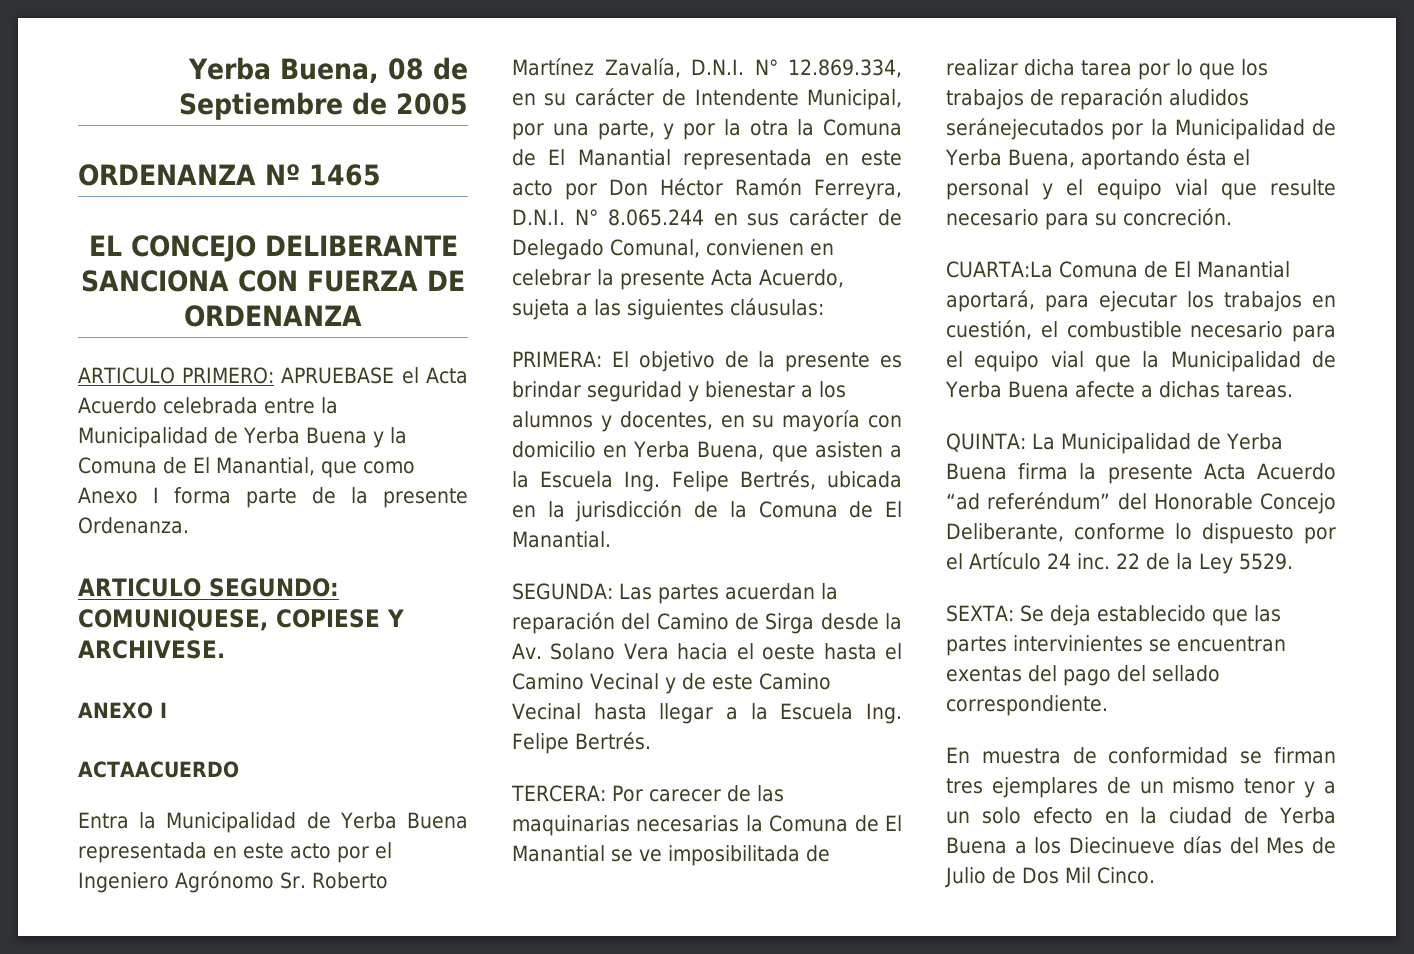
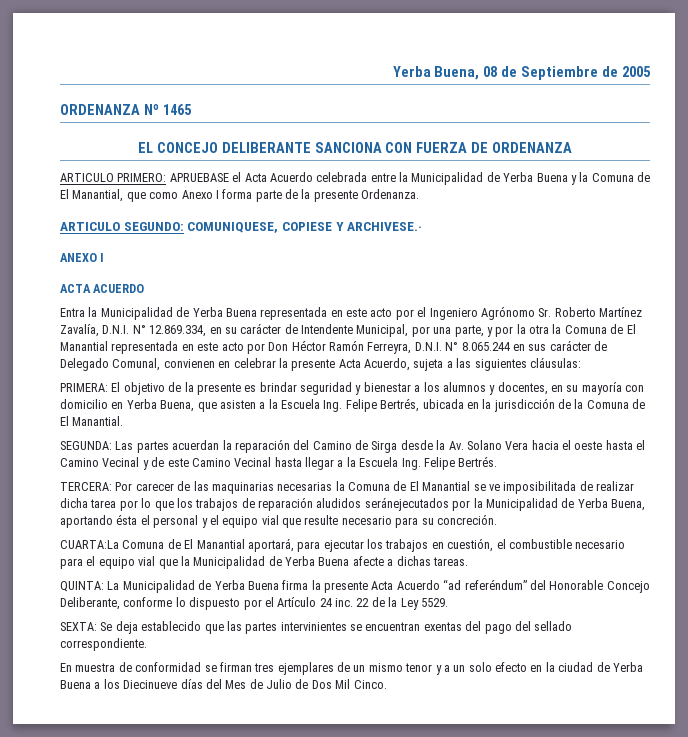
- ARTICULO SEGUNDO: COMUNIQUESE, COPIESE Y ARCHIVESE.
+ ARTICULO SEGUNDO: COMUNIQUESE, COPIESE Y ARCHIVESE.·
- ACTAACUERDO
+ ACTA ACUERDO

